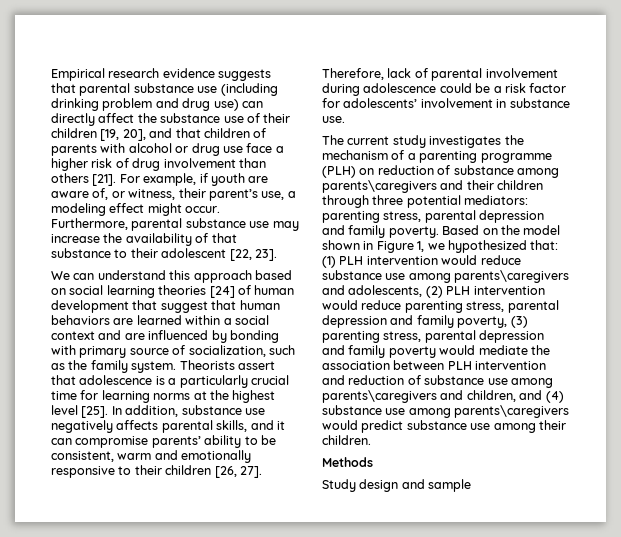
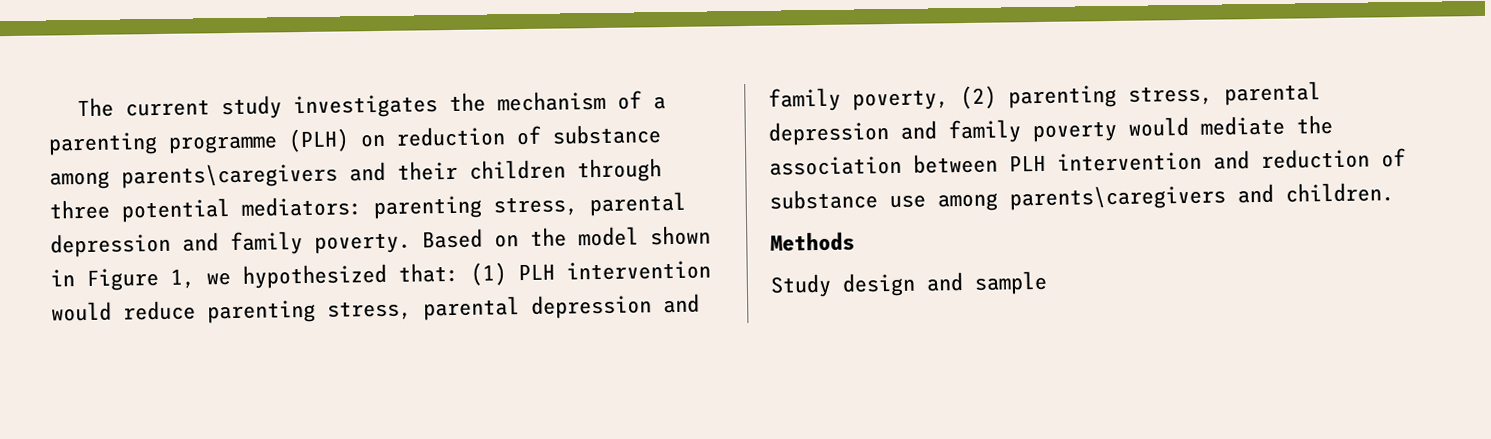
- Empirical research evidence suggests that parental substance use (including drinking problem and drug use) can directly affect the substance use of their children [19, 20], and that children of parents with alcohol or drug use face a higher risk of drug involvement than others [21]. For example, if youth are aware of, or witness, their parent’s use, a modeling effect might occur. Furthermore, parental substance use may increase the availability of that substance to their adolescent [22, 23].
- We can understand this approach based on social learning theories [24] of human development that suggest that human behaviors are learned within a social context and are influenced by bonding with primary source of socialization, such as the family system. Theorists assert that adolescence is a particularly crucial time for learning norms at the highest level [25]. In addition, substance use negatively affects parental skills, and it can compromise parents’ ability to be consistent, warm and emotionally responsive to their children [26, 27]. Therefore, lack of parental involvement during adolescence could be a risk factor for adolescents’ involvement in substance use.
- Based on the model shown in Figure 1, we hypothesized that: (1) PLH intervention would reduce substance use among parents\caregivers and adolescents, (2) PLH intervention would reduce parenting stress, parental depression and family poverty, (3) parenting stress, parental depression and family poverty would mediate the association between PLH intervention and reduction of substance use among parents\caregivers and children, and (4) substance use among parents\caregivers would predict substance use among their children.
+ Based on the model shown in Figure 1, we hypothesized that: (1) PLH intervention would reduce parenting stress, parental depression and family poverty, (2) parenting stress, parental depression and family poverty would mediate the association between PLH intervention and reduction of substance use among parents\caregivers and children.

